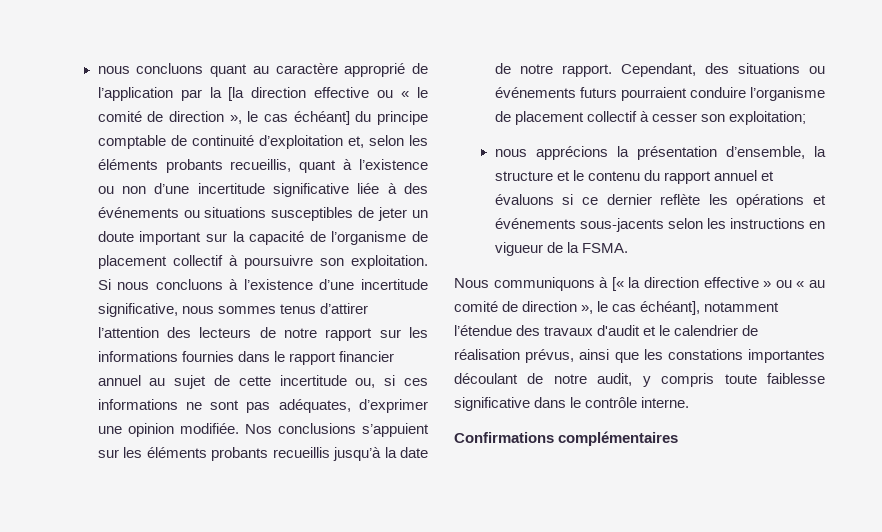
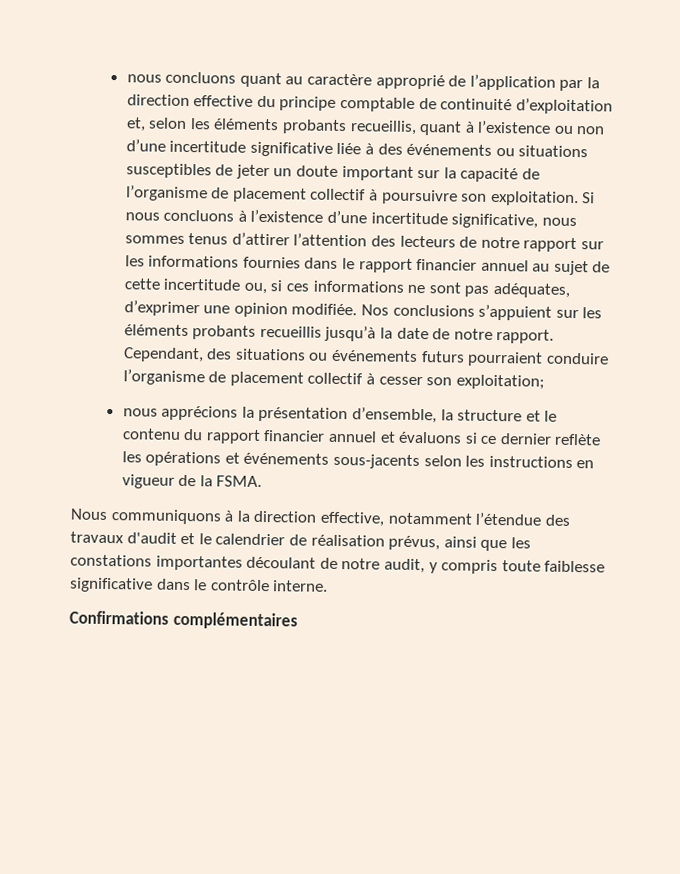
- nous concluons quant au caractère approprié de l’application par la [la direction effective ou « le comité de direction », le cas échéant] du principe comptable de continuité d’exploitation et, selon les éléments probants recueillis, quant à l’existence ou non d’une incertitude significative liée à des événements ou situations susceptibles de jeter un doute important sur la capacité de l’organisme de placement collectif à poursuivre son exploitation.
+ nous concluons quant au caractère approprié de l’application par la direction effective du principe comptable de continuité d’exploitation et, selon les éléments probants recueillis, quant à l’existence ou non d’une incertitude significative liée à des événements ou situations susceptibles de jeter un doute important sur la capacité de l’organisme de placement collectif à poursuivre son exploitation.
- nous apprécions la présentation d’ensemble, la structure et le contenu du rapport annuel et évaluons si ce dernier reflète les opérations et événements sous-jacents selon les instructions en vigueur de la FSMA.
+ nous apprécions la présentation d’ensemble, la structure et le contenu du rapport financier annuel et évaluons si ce dernier reflète les opérations et événements sous-jacents selon les instructions en vigueur de la FSMA.
- Nous communiquons à [« la direction effective » ou « au comité de direction », le cas échéant], notamment l’étendue des travaux d'audit et le calendrier de réalisation prévus, ainsi que les constations importantes découlant de notre audit, y compris toute faiblesse significative dans le contrôle interne.
+ Nous communiquons à la direction effective, notamment l’étendue des travaux d'audit et le calendrier de réalisation prévus, ainsi que les constations importantes découlant de notre audit, y compris toute faiblesse significative dans le contrôle interne.

